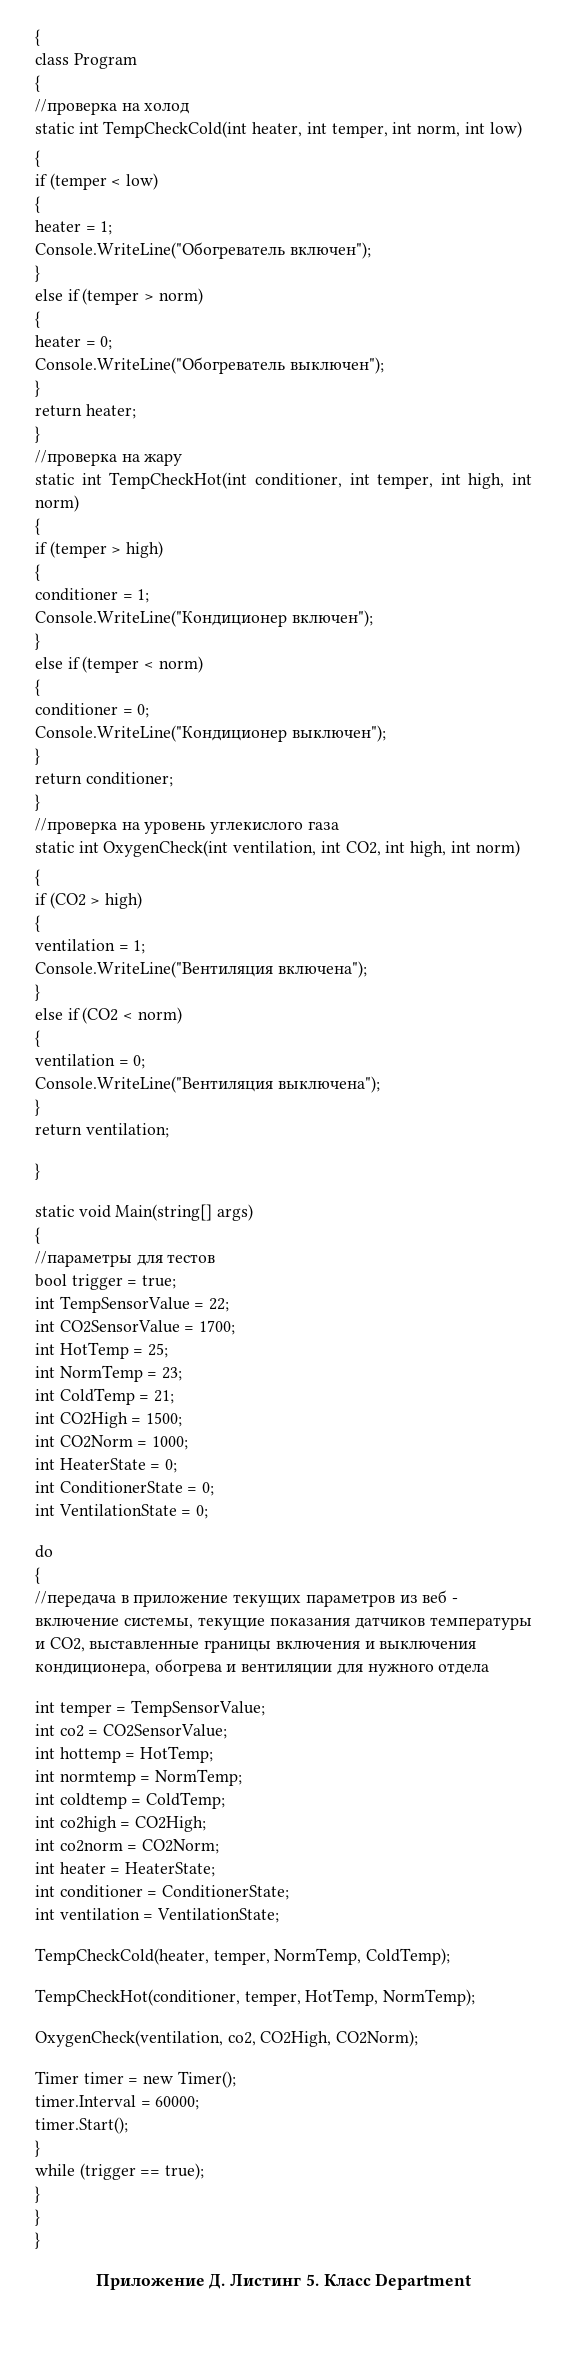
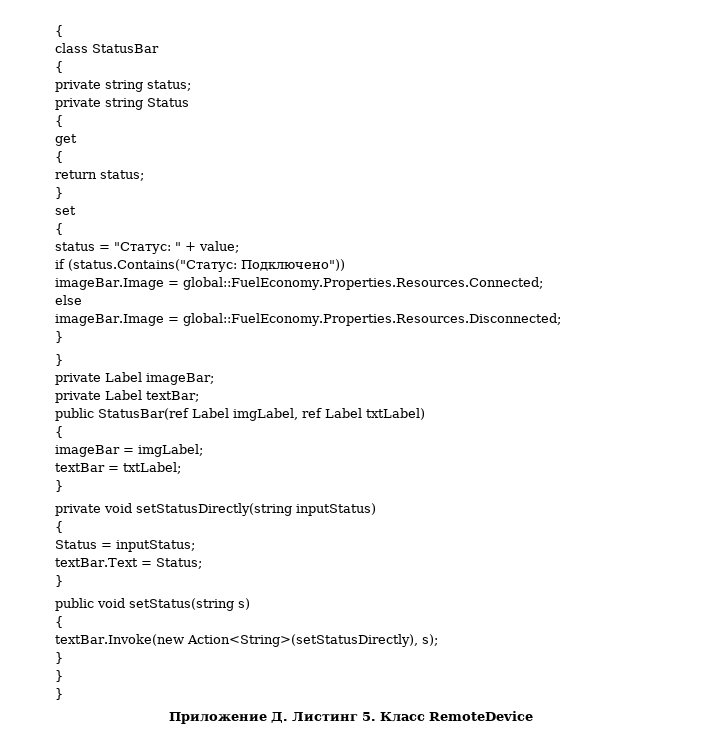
- class Program
+ class StatusBar
  {
- //проверка на холод
- static int TempCheckCold(int heater, int temper, int norm, int low)
+ private string status;
+ private string Status
  {
- if (temper < low)
+ get
  {
- heater = 1;
- Console.WriteLine("Обогреватель включен");
+ return status;
  }
- else if (temper > norm)
+ set
  {
- heater = 0;
- Console.WriteLine("Обогреватель выключен");
+ status = "Статус: " + value;
+ if (status.Contains("Статус: Подключено"))
+ imageBar.Image = global::FuelEconomy.Properties.Resources.Connected;
+ else
+ imageBar.Image = global::FuelEconomy.Properties.Resources.Disconnected;
  }
- return heater;
  }
- //проверка на жару
- static int TempCheckHot(int conditioner, int temper, int high, int norm)
+ private Label imageBar;
+ private Label textBar;
+ public StatusBar(ref Label imgLabel, ref Label txtLabel)
  {
- if (temper > high)
+ imageBar = imgLabel;
+ textBar = txtLabel;
+ }
+ private void setStatusDirectly(string inputStatus)
  {
- conditioner = 1;
- Console.WriteLine("Кондиционер включен");
+ Status = inputStatus;
+ textBar.Text = Status;
  }
- else if (temper < norm)
+ public void setStatus(string s)
  {
- conditioner = 0;
- Console.WriteLine("Кондиционер выключен");
- }
- return conditioner;
- }
- //проверка на уровень углекислого газа
- static int OxygenCheck(int ventilation, int CO2, int high, int norm)
- {
- if (CO2 > high)
- {
- ventilation = 1;
- Console.WriteLine("Вентиляция включена");
- }
- else if (CO2 < norm)
- {
- ventilation = 0;
- Console.WriteLine("Вентиляция выключена");
- }
- return ventilation;
- }
- static void Main(string[] args)
- {
- //параметры для тестов
- bool trigger = true;
- int TempSensorValue = 22;
- int CO2SensorValue = 1700;
- int HotTemp = 25;
- int NormTemp = 23;
- int ColdTemp = 21;
- int CO2High = 1500;
- int CO2Norm = 1000;
- int HeaterState = 0;
- int ConditionerState = 0;
- int VentilationState = 0;
- do
- {
- //передача в приложение текущих параметров из веб - включение системы, текущие показания датчиков температуры и CO2, выставленные границы включения и выключения кондиционера, обогрева и вентиляции для нужного отдела
- int temper = TempSensorValue;
- int co2 = CO2SensorValue;
- int hottemp = HotTemp;
- int normtemp = NormTemp;
- int coldtemp = ColdTemp;
- int co2high = CO2High;
- int co2norm = CO2Norm;
- int heater = HeaterState;
- int conditioner = ConditionerState;
- int ventilation = VentilationState;
- TempCheckCold(heater, temper, NormTemp, ColdTemp);
- TempCheckHot(conditioner, temper, HotTemp, NormTemp);
- OxygenCheck(ventilation, co2, CO2High, CO2Norm);
- Timer timer = new Timer();
- timer.Interval = 60000;
- timer.Start();
- }
- while (trigger == true);
+ textBar.Invoke(new Action<String>(setStatusDirectly), s);
- Приложениe Д. Листинг 5. Класс Department
+ Приложениe Д. Листинг 5. Класс RemoteDevice

